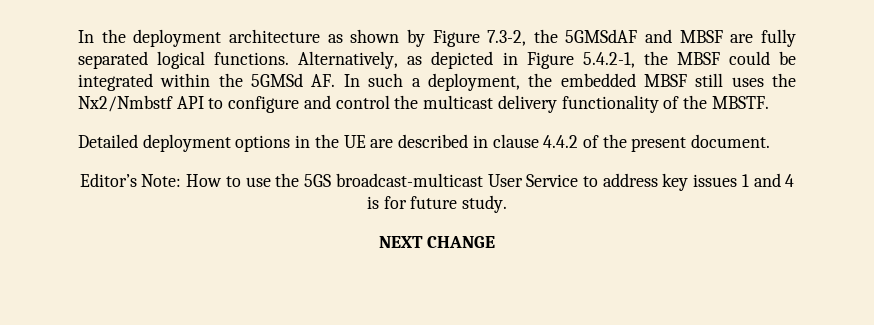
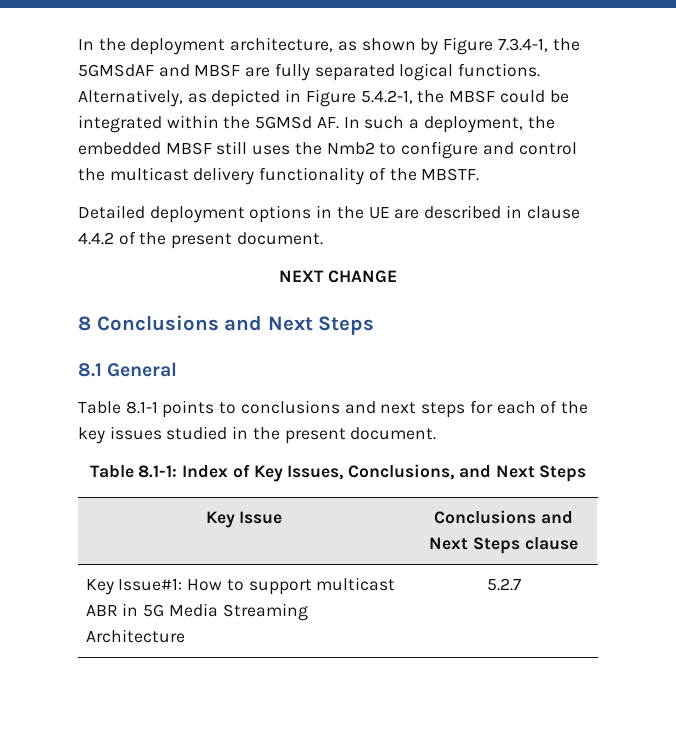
- In the deployment architecture as shown by Figure 7.3-2, the 5GMSdAF and MBSF are fully separated logical functions.
+ In the deployment architecture, as shown by Figure 7.3.4-1, the 5GMSdAF and MBSF are fully separated logical functions.
- Alternatively, as depicted in Figure 5.4.2-1, the MBSF could be integrated within the 5GMSd AF. In such a deployment, the embedded MBSF still uses the Nx2/Nmbstf API to configure and control the multicast delivery functionality of the MBSTF.
+ Alternatively, as depicted in Figure 5.4.2-1, the MBSF could be integrated within the 5GMSd AF. In such a deployment, the embedded MBSF still uses the Nmb2 to configure and control the multicast delivery functionality of the MBSTF.
- Editor’s Note: How to use the 5GS broadcast-multicast User Service to address key issues 1 and 4 is for future study.
  NEXT CHANGE
+ 8 Conclusions and Next Steps
+ 8.1 General
+ Table 8.1-1 points to conclusions and next steps for each of the key issues studied in the present document.
+ Table 8.1-1: Index of Key Issues, Conclusions, and Next Steps
+ Key Issue | Conclusions and Next Steps clause
+ Key Issue#1: How to support multicast ABR in 5G Media Streaming Architecture | 5.2.7

